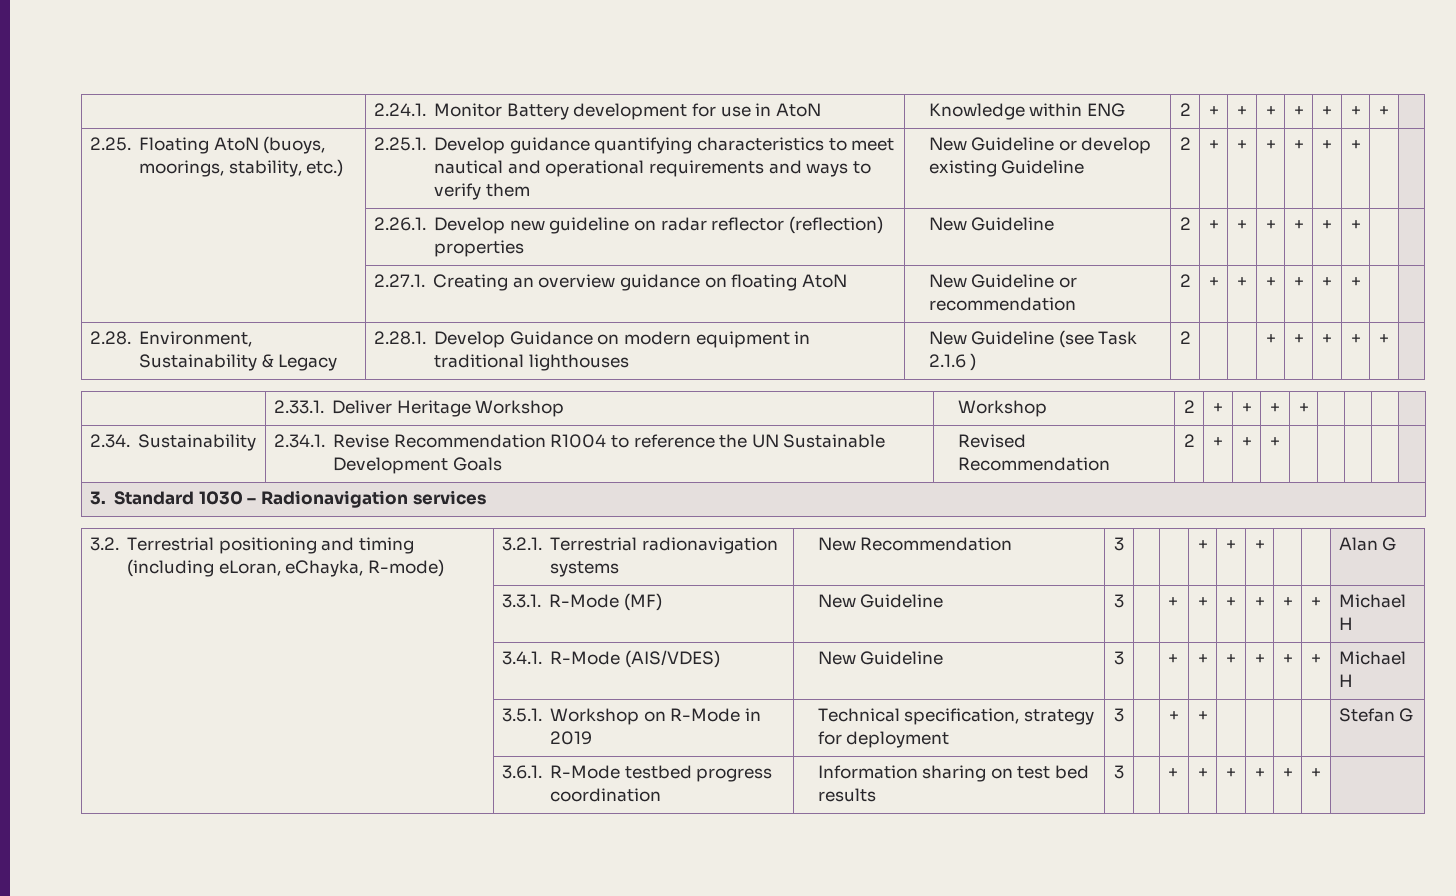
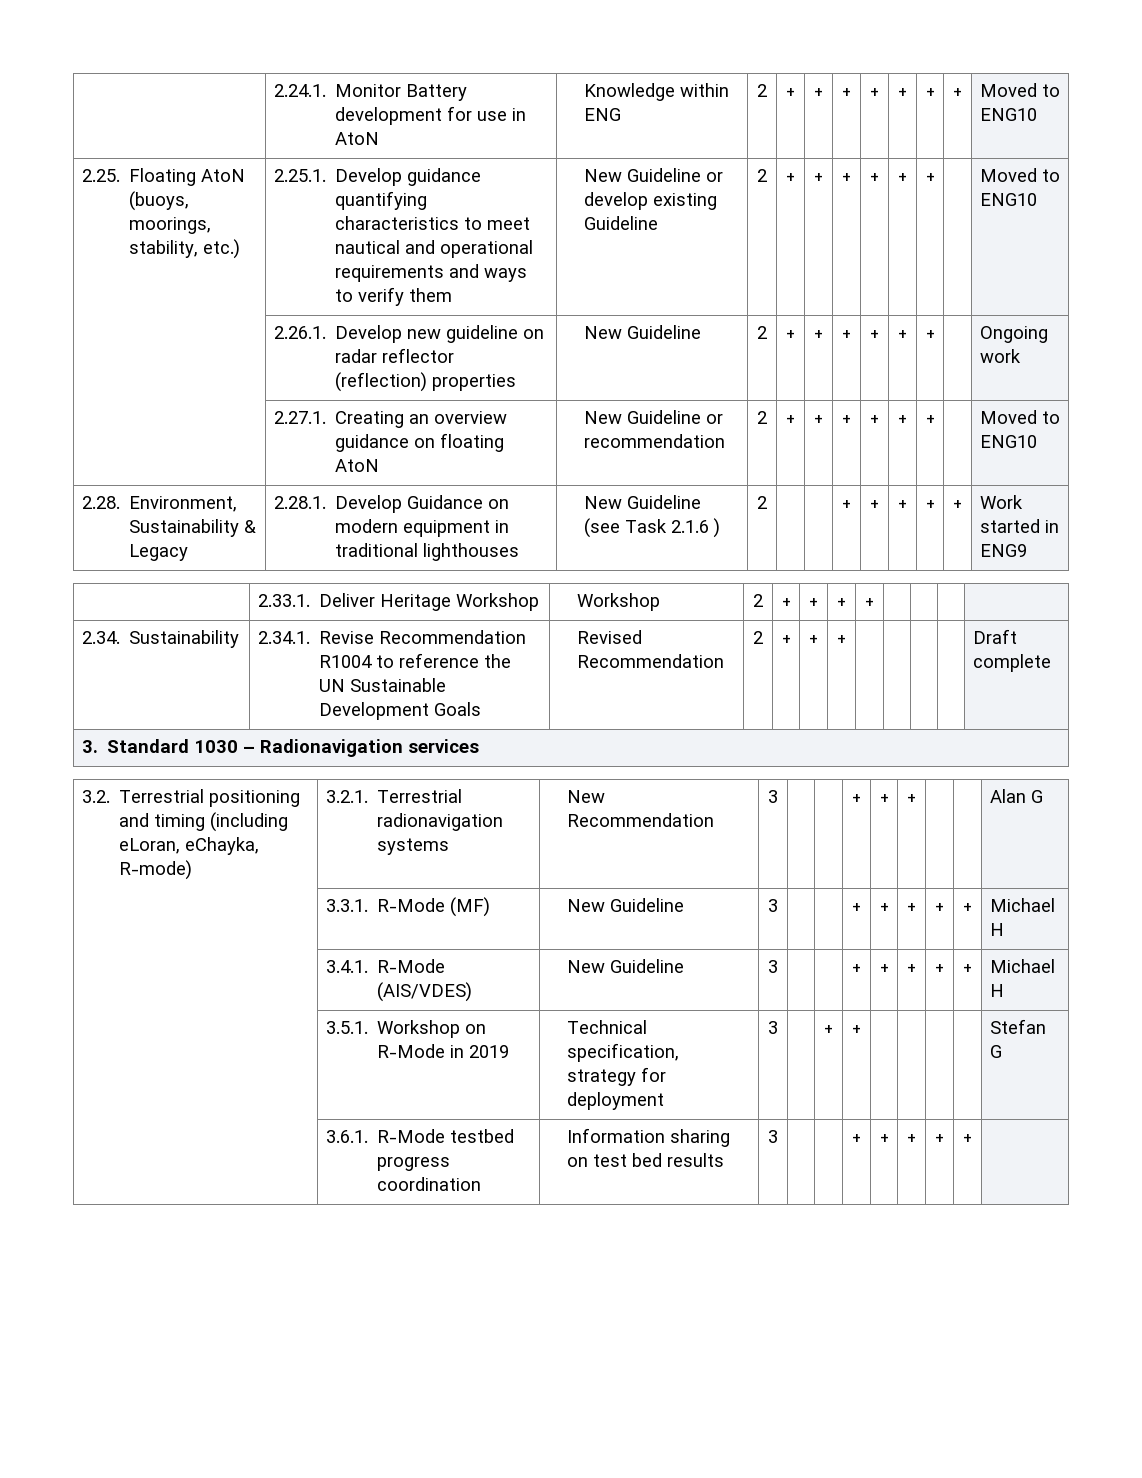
- | 2.24.1. Monitor Battery development for use in AtoN | Knowledge within ENG | 2 | + | + | + | + | + | + | + |
+ | 2.24.1. Monitor Battery development for use in AtoN | Knowledge within ENG | 2 | + | + | + | + | + | + | + | Moved to ENG10
- 2.25. Floating AtoN (buoys, moorings, stability, etc.) | 2.25.1. Develop guidance quantifying characteristics to meet nautical and operational requirements and ways to verify them | New Guideline or develop existing Guideline | 2 | + | + | + | + | + | + | |
+ 2.25. Floating AtoN (buoys, moorings, stability, etc.) | 2.25.1. Develop guidance quantifying characteristics to meet nautical and operational requirements and ways to verify them | New Guideline or develop existing Guideline | 2 | + | + | + | + | + | + | | Moved to ENG10
- | 2.26.1. Develop new guideline on radar reflector (reflection) properties | New Guideline | 2 | + | + | + | + | + | + | |
+ | 2.26.1. Develop new guideline on radar reflector (reflection) properties | New Guideline | 2 | + | + | + | + | + | + | | Ongoing work
- | 2.27.1. Creating an overview guidance on floating AtoN | New Guideline or recommendation | 2 | + | + | + | + | + | + | |
+ | 2.27.1. Creating an overview guidance on floating AtoN | New Guideline or recommendation | 2 | + | + | + | + | + | + | | Moved to ENG10
- 2.28. Environment, Sustainability & Legacy | 2.28.1. Develop Guidance on modern equipment in traditional lighthouses | New Guideline (see Task 2.1.6 ) | 2 | | | + | + | + | + | + |
+ 2.28. Environment, Sustainability & Legacy | 2.28.1. Develop Guidance on modern equipment in traditional lighthouses | New Guideline (see Task 2.1.6 ) | 2 | | | + | + | + | + | + | Work started in ENG9
- 2.34. Sustainability | 2.34.1. Revise Recommendation R1004 to reference the UN Sustainable Development Goals | Revised Recommendation | 2 | + | + | + | | | | |
+ 2.34. Sustainability | 2.34.1. Revise Recommendation R1004 to reference the UN Sustainable Development Goals | Revised Recommendation | 2 | + | + | + | | | | | Draft complete
- | 3.3.1. R-Mode (MF) | New Guideline | 3 | | + | + | + | + | + | + | Michael H
+ | 3.3.1. R-Mode (MF) | New Guideline | 3 | | | + | + | + | + | + | Michael H
- | 3.4.1. R-Mode (AIS/VDES) | New Guideline | 3 | | + | + | + | + | + | + | Michael H
+ | 3.4.1. R-Mode (AIS/VDES) | New Guideline | 3 | | | + | + | + | + | + | Michael H
- | 3.6.1. R-Mode testbed progress coordination | Information sharing on test bed results | 3 | | + | + | + | + | + | + |
+ | 3.6.1. R-Mode testbed progress coordination | Information sharing on test bed results | 3 | | | + | + | + | + | + |

